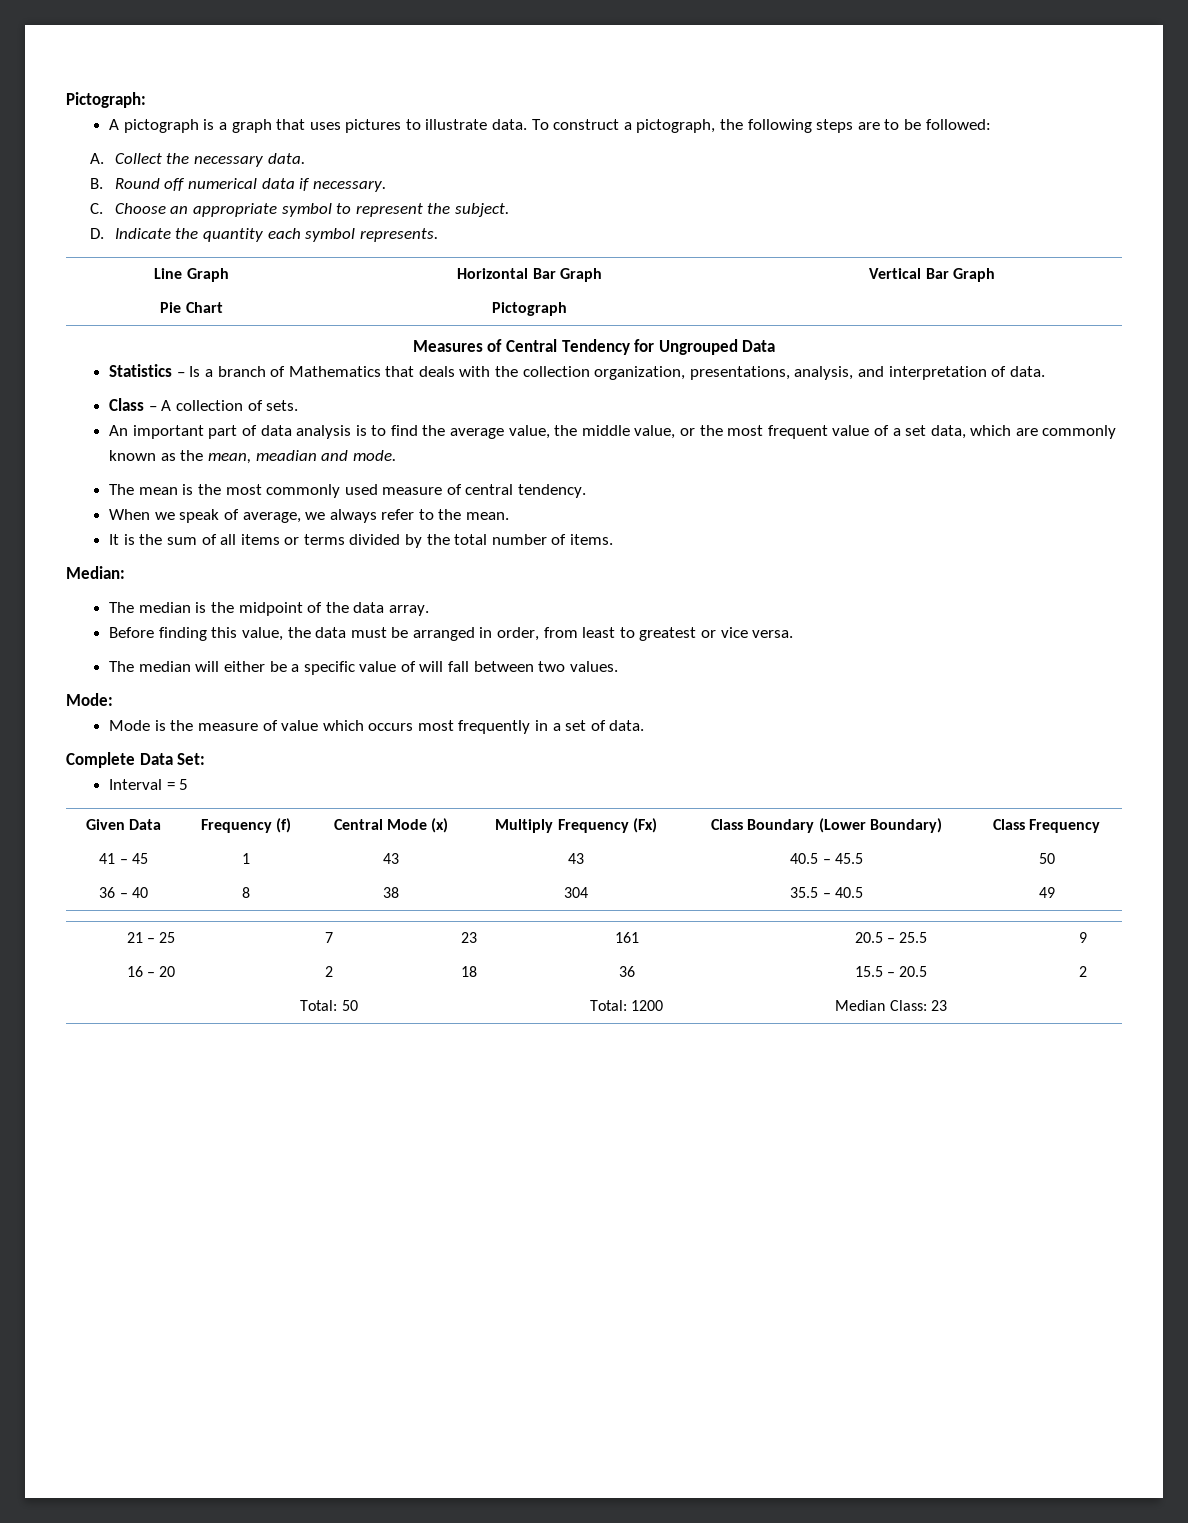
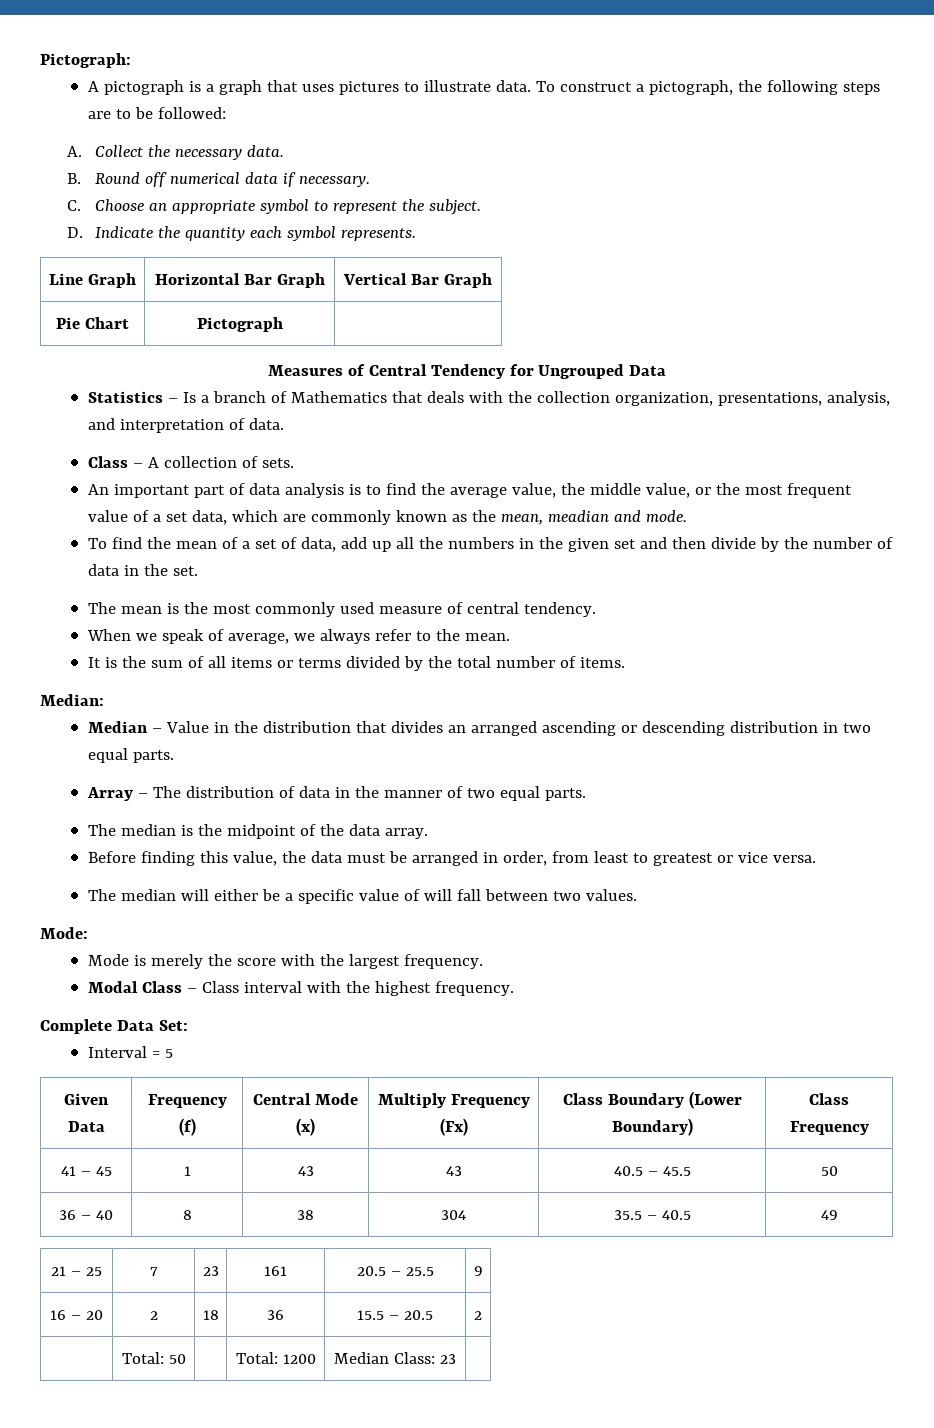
+ To find the mean of a set of data, add up all the numbers in the given set and then divide by the number of data in the set.
+ Median – Value in the distribution that divides an arranged ascending or descending distribution in two equal parts.
+ Array – The distribution of data in the manner of two equal parts.
- Mode is the measure of value which occurs most frequently in a set of data.
+ Mode is merely the score with the largest frequency.
+ Modal Class – Class interval with the highest frequency.

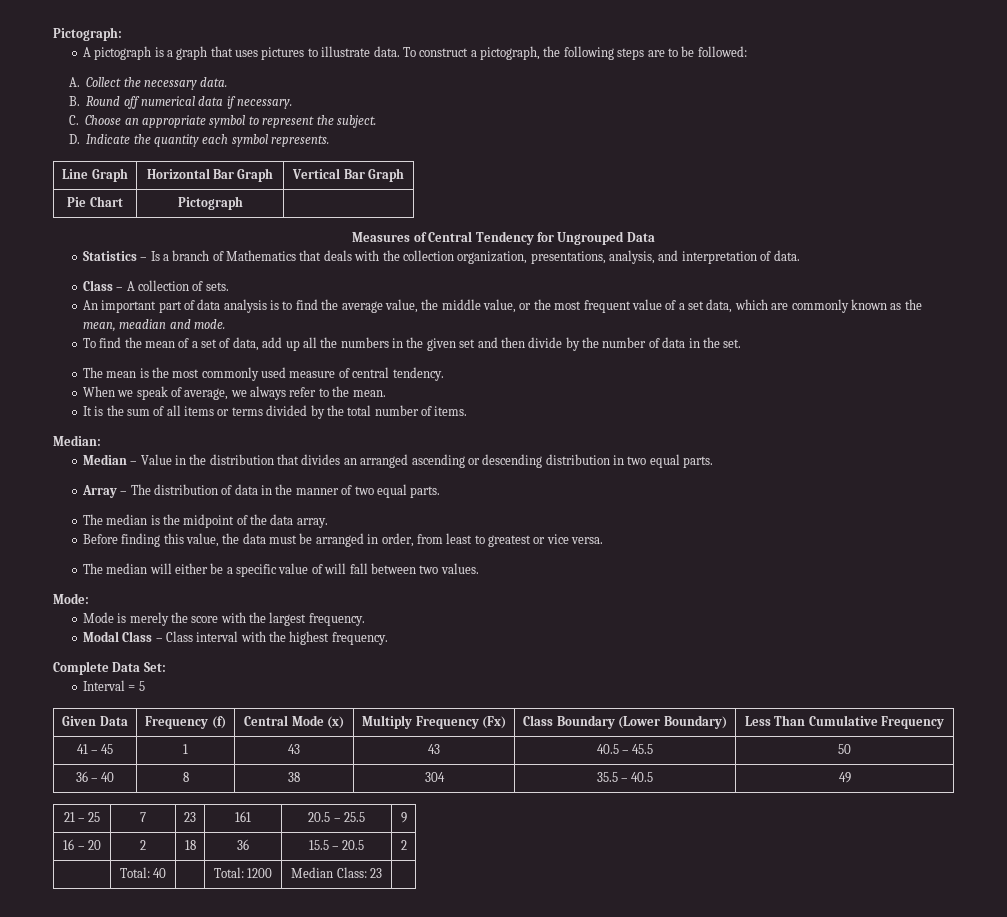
- Given Data | Frequency (f) | Central Mode (x) | Multiply Frequency (Fx) | Class Boundary (Lower Boundary) | Class Frequency
+ Given Data | Frequency (f) | Central Mode (x) | Multiply Frequency (Fx) | Class Boundary (Lower Boundary) | Less Than Cumulative Frequency
- | Total: 50 | | Total: 1200 | Median Class: 23 |
+ | Total: 40 | | Total: 1200 | Median Class: 23 |

